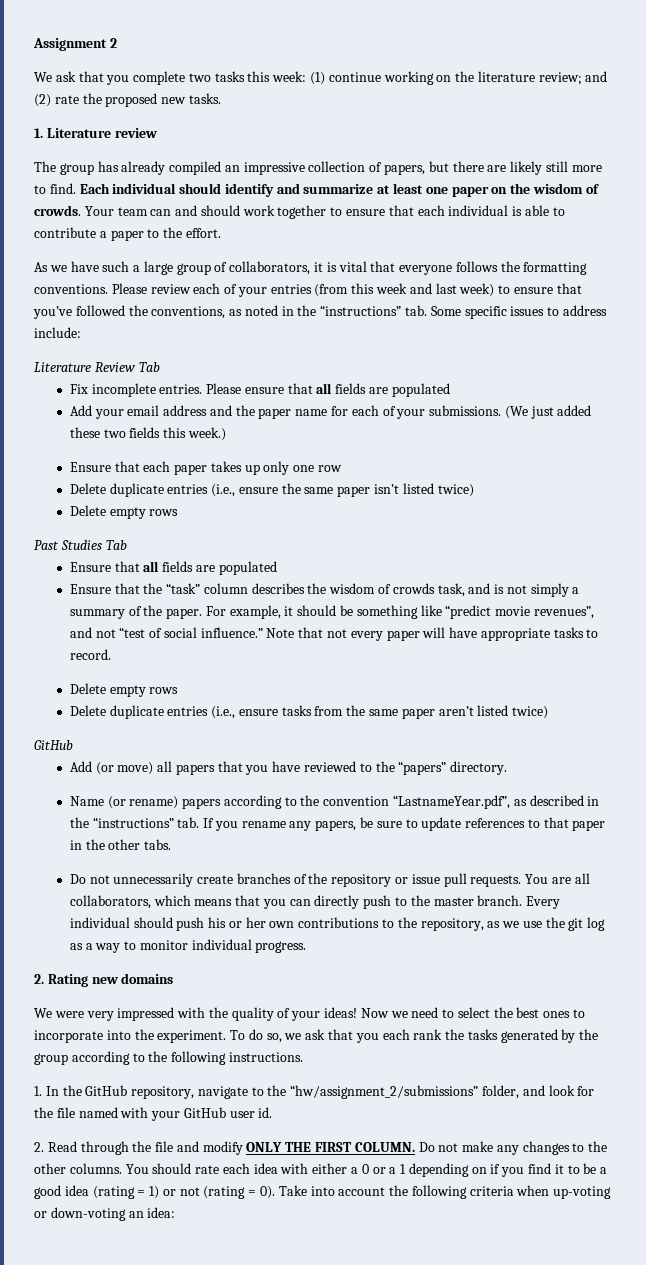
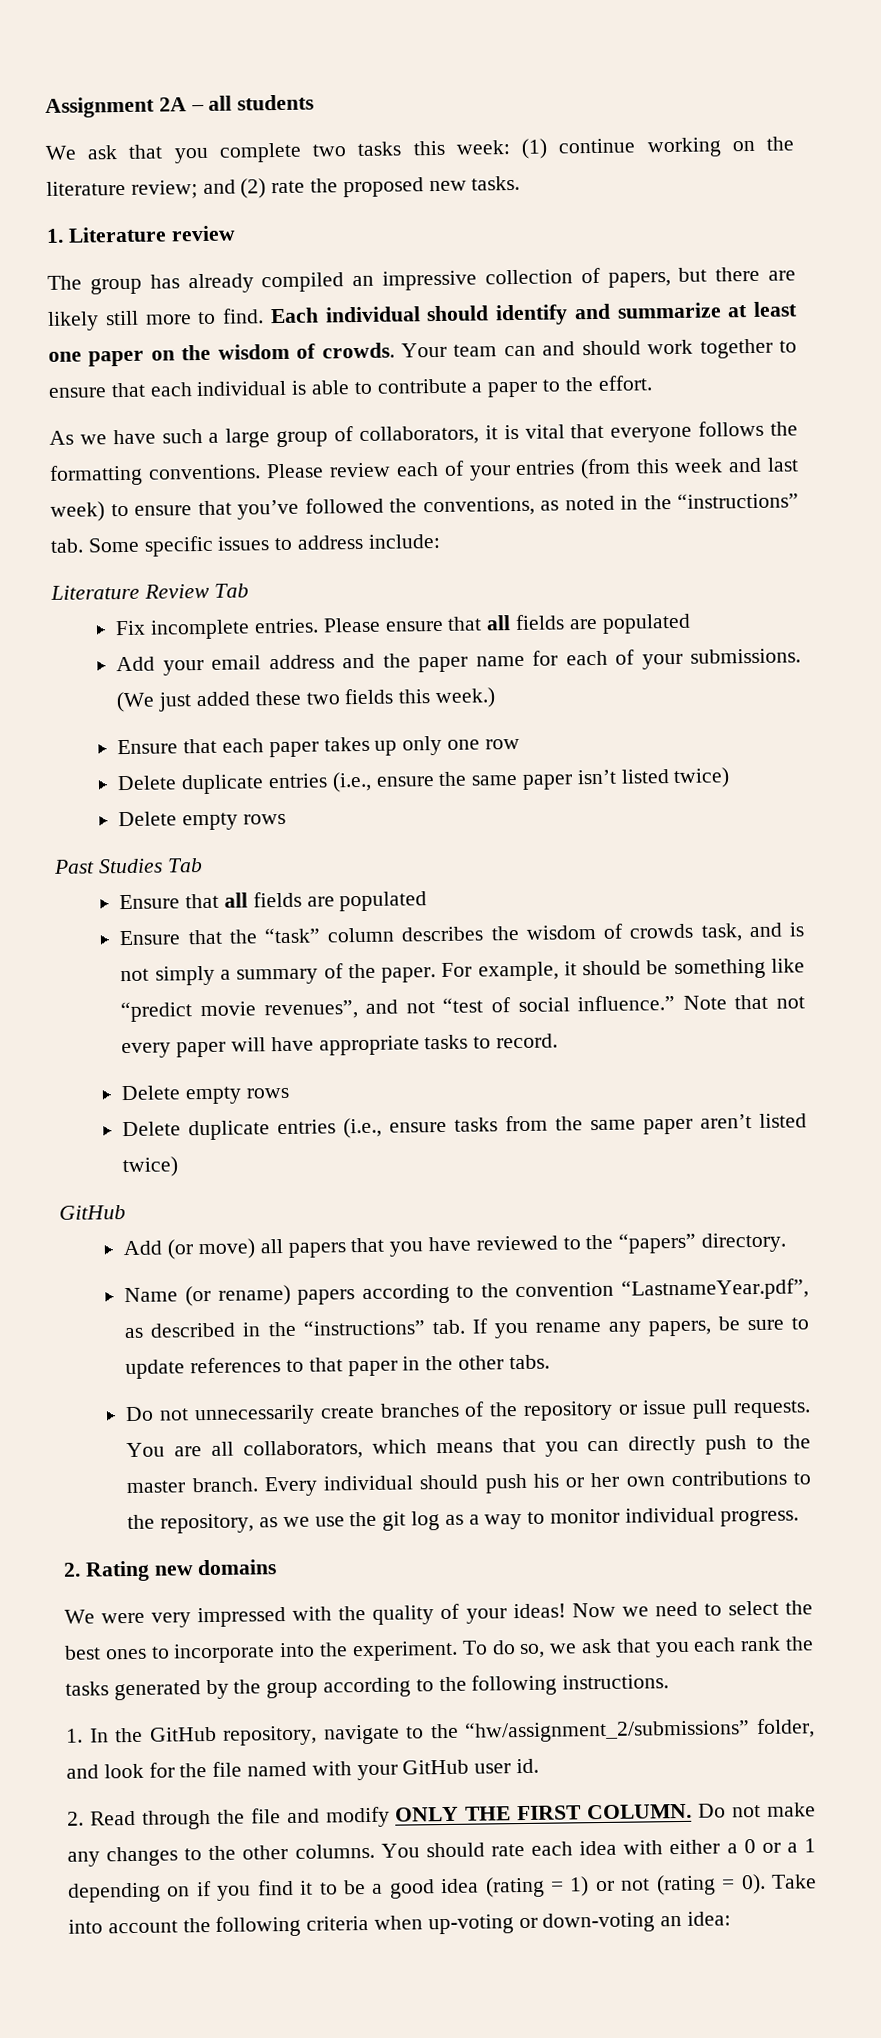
- Assignment 2
+ Assignment 2A – all students

